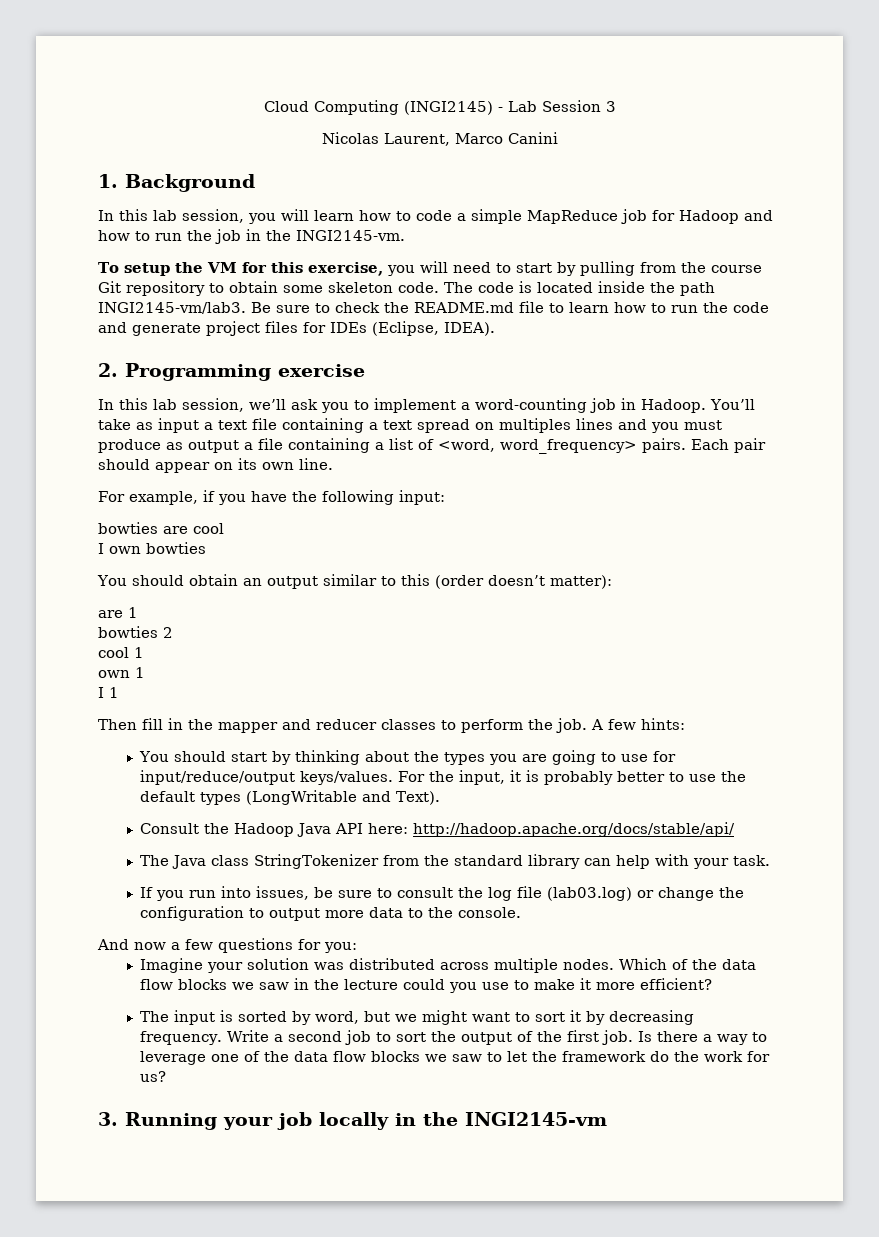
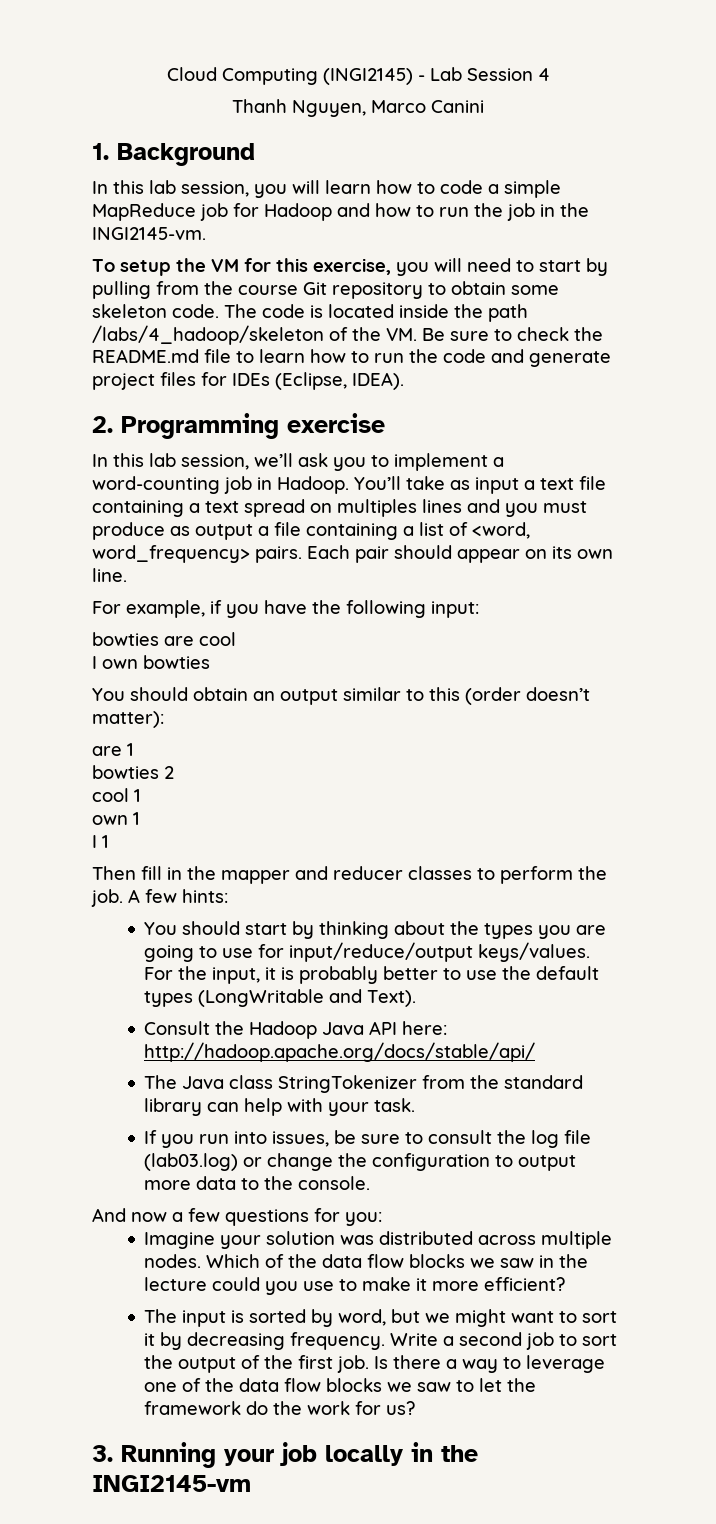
- Cloud Computing (INGI2145) - Lab Session 3
- Nicolas Laurent, Marco Canini
+ Cloud Computing (INGI2145) - Lab Session 4
+ Thanh Nguyen, Marco Canini
- The code is located inside the path INGI2145-vm/lab3. Be sure to check the README.md file to learn how to run the code and generate project files for IDEs (Eclipse, IDEA).
+ The code is located inside the path /labs/4_hadoop/skeleton of the VM. Be sure to check the README.md file to learn how to run the code and generate project files for IDEs (Eclipse, IDEA).

